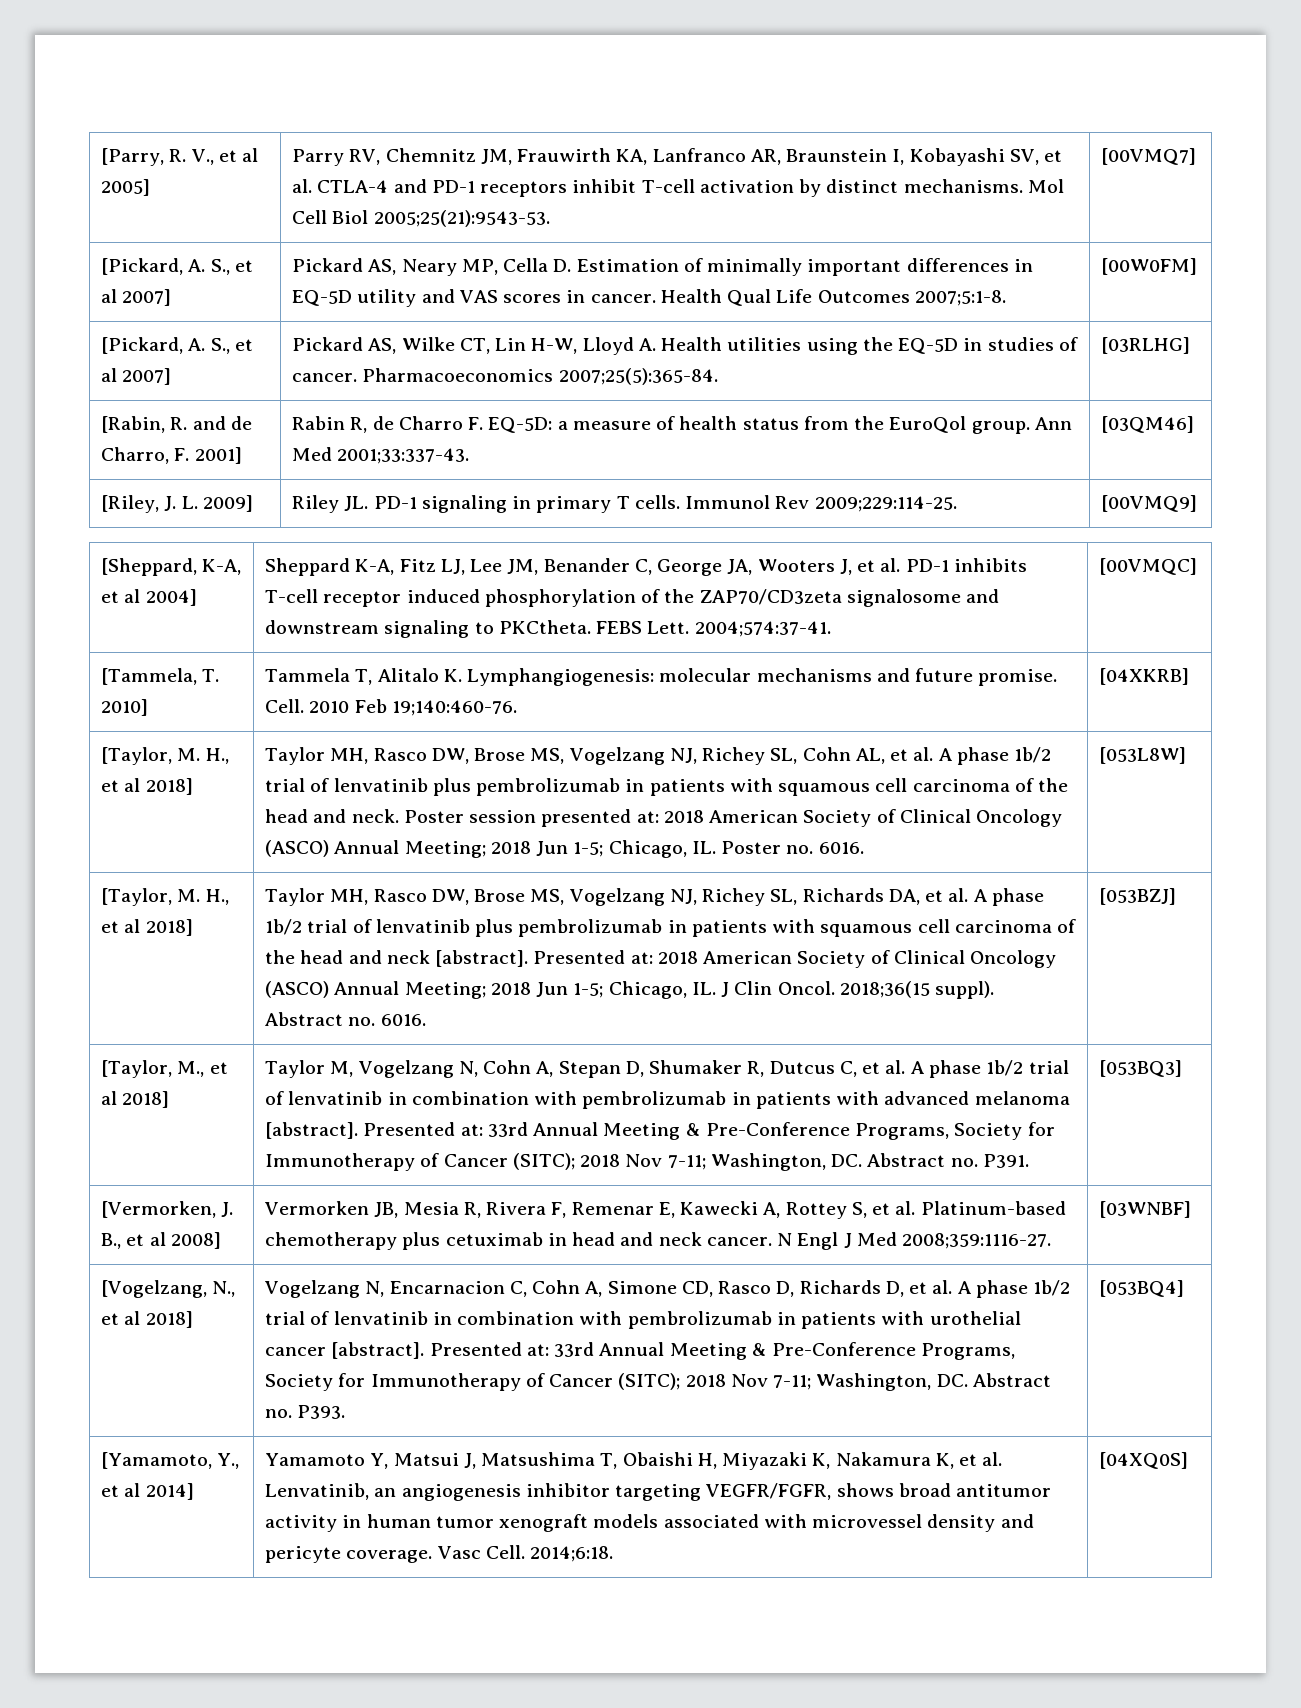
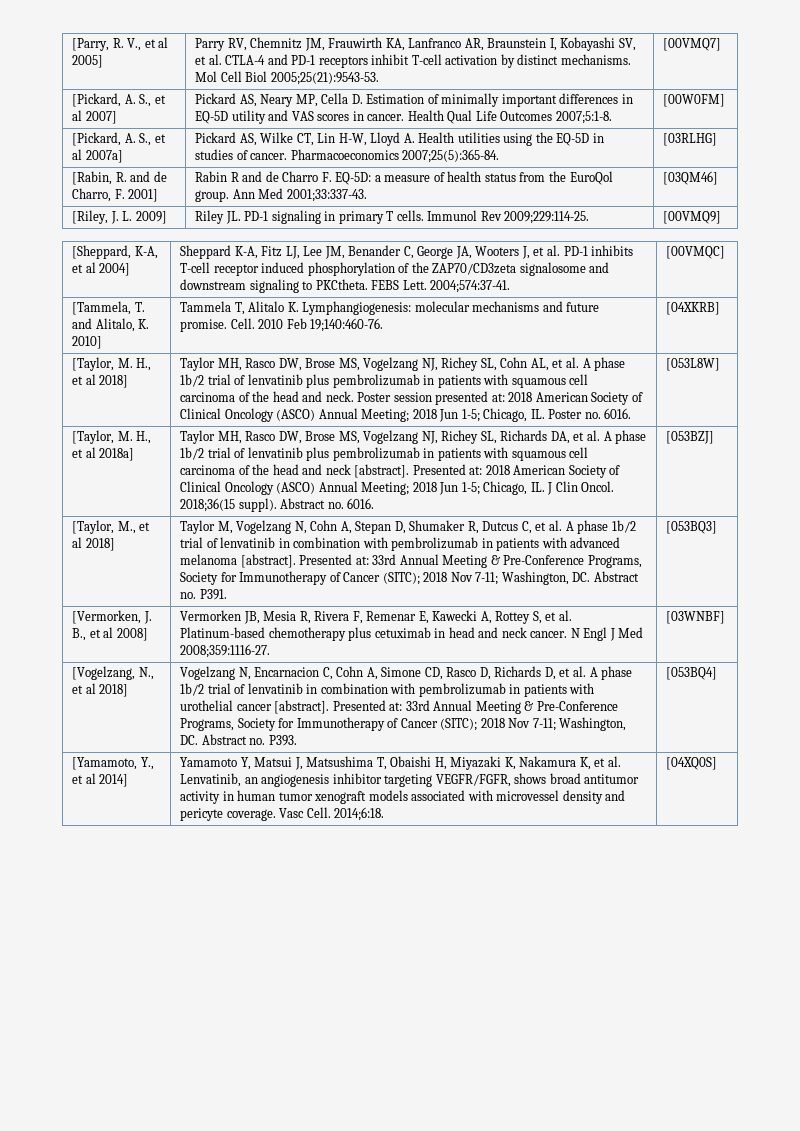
- [Pickard, A. S., et al 2007] | Pickard AS, Wilke CT, Lin H-W, Lloyd A. Health utilities using the EQ-5D in studies of cancer. Pharmacoeconomics 2007;25(5):365-84. | [03RLHG]
+ [Pickard, A. S., et al 2007a] | Pickard AS, Wilke CT, Lin H-W, Lloyd A. Health utilities using the EQ-5D in studies of cancer. Pharmacoeconomics 2007;25(5):365-84. | [03RLHG]
- [Rabin, R. and de Charro, F. 2001] | Rabin R, de Charro F. EQ-5D: a measure of health status from the EuroQol group. Ann Med 2001;33:337-43. | [03QM46]
+ [Rabin, R. and de Charro, F. 2001] | Rabin R and de Charro F. EQ-5D: a measure of health status from the EuroQol group. Ann Med 2001;33:337-43. | [03QM46]
- [Tammela, T. 2010] | Tammela T, Alitalo K. Lymphangiogenesis: molecular mechanisms and future promise. Cell. 2010 Feb 19;140:460-76. | [04XKRB]
+ [Tammela, T. and Alitalo, K. 2010] | Tammela T, Alitalo K. Lymphangiogenesis: molecular mechanisms and future promise. Cell. 2010 Feb 19;140:460-76. | [04XKRB]
  [053L8W]
- [Taylor, M. H., et al 2018]
+ [Taylor, M. H., et al 2018a]

